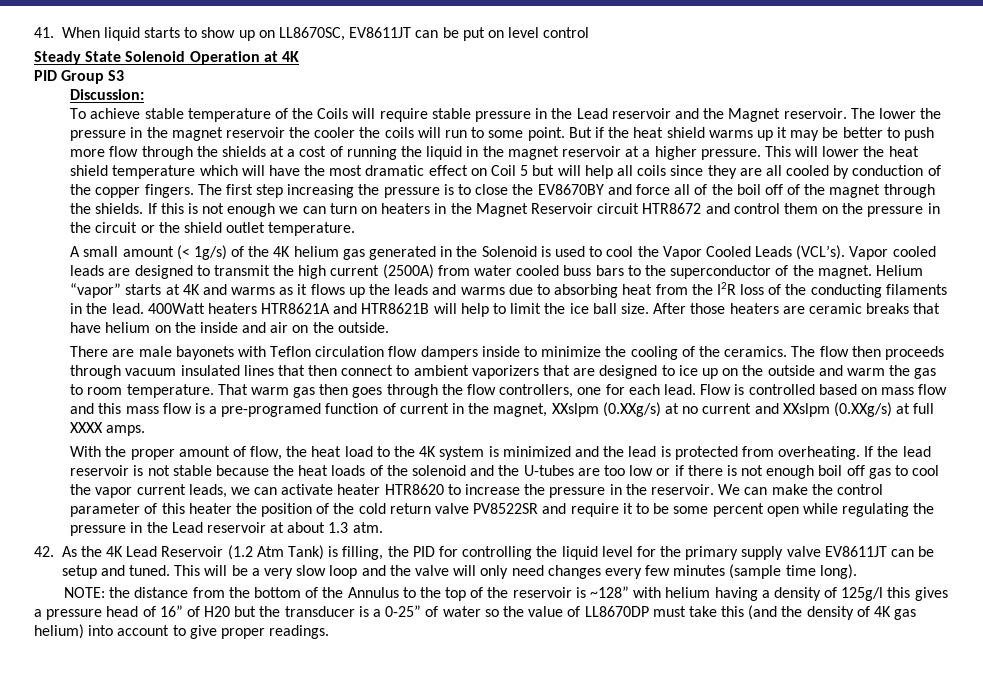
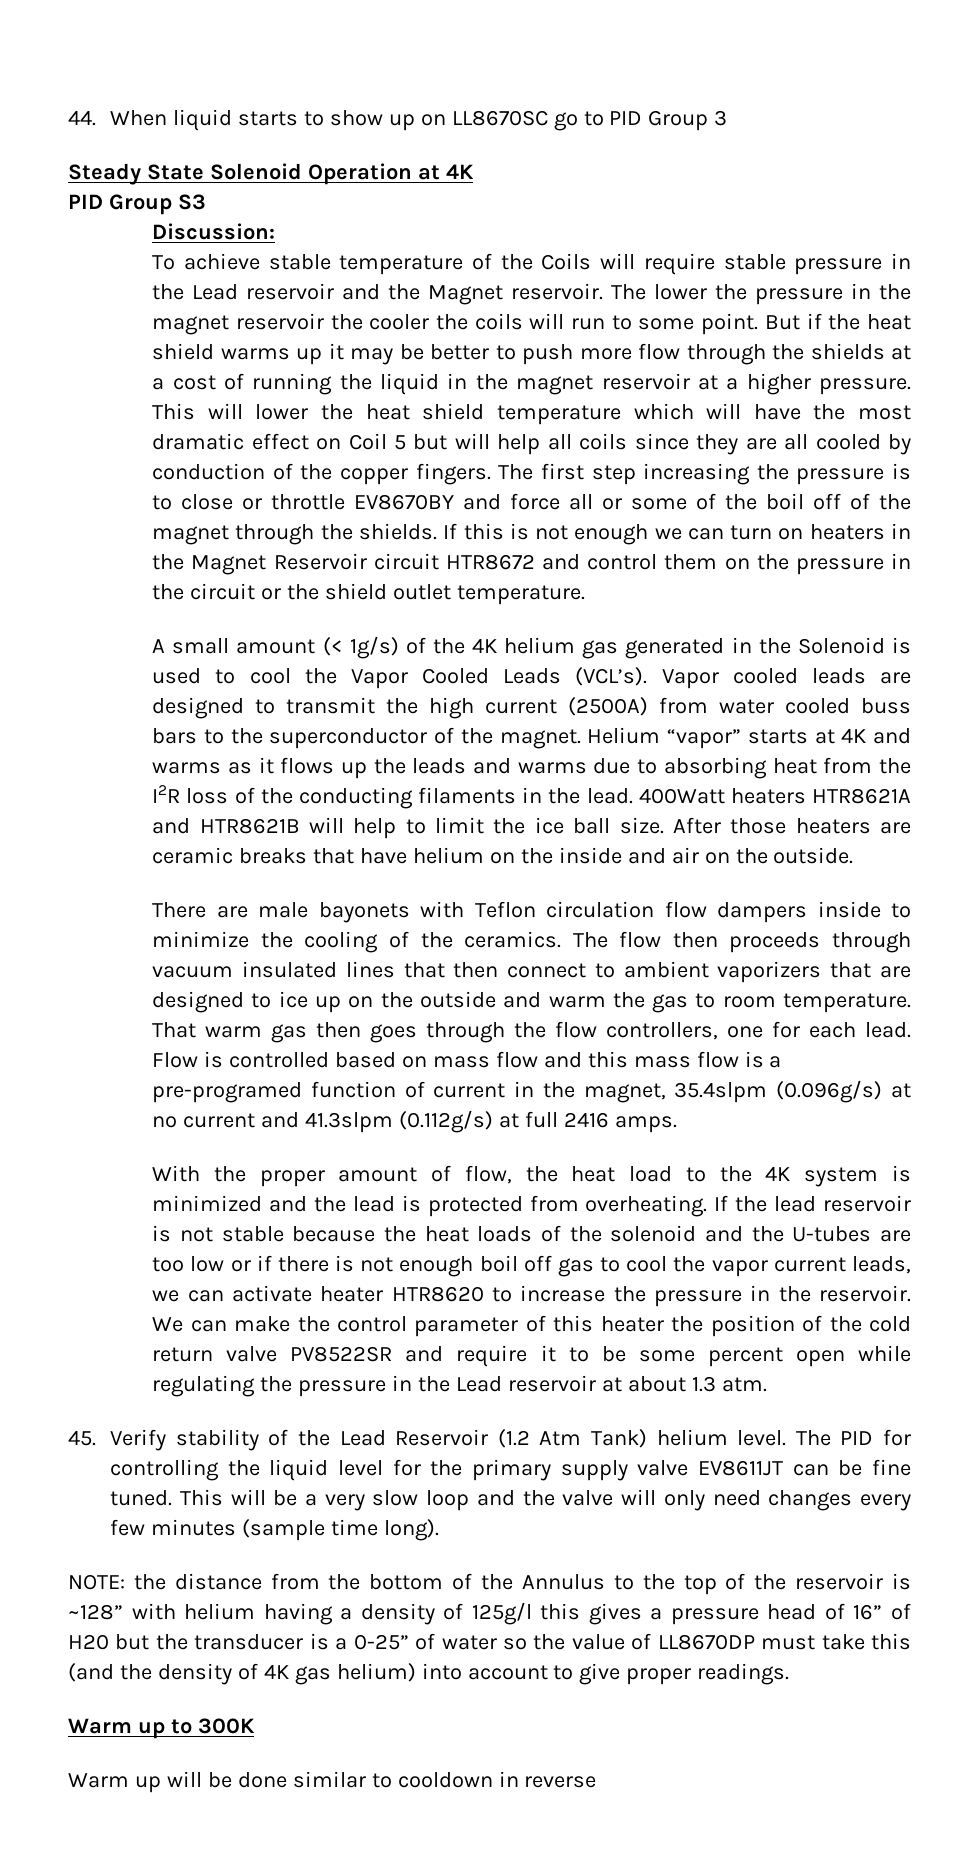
- 41. When liquid starts to show up on LL8670SC, EV8611JT can be put on level control
+ 44. When liquid starts to show up on LL8670SC go to PID Group 3
- The first step increasing the pressure is to close the EV8670BY and force all of the boil off of the magnet through the shields.
+ The first step increasing the pressure is to close or throttle EV8670BY and force all or some of the boil off of the magnet through the shields.
- Flow is controlled based on mass flow and this mass flow is a pre-programed function of current in the magnet, XXslpm (0.XXg/s) at no current and XXslpm (0.XXg/s) at full XXXX amps.
+ Flow is controlled based on mass flow and this mass flow is a pre-programed function of current in the magnet, 35.4slpm (0.096g/s) at no current and 41.3slpm (0.112g/s) at full 2416 amps.
- 42. As the 4K Lead Reservoir (1.2 Atm Tank) is filling, the PID for controlling the liquid level for the primary supply valve EV8611JT can be setup and tuned.
+ 45. Verify stability of the Lead Reservoir (1.2 Atm Tank) helium level. The PID for controlling the liquid level for the primary supply valve EV8611JT can be fine tuned.
+ Warm up to 300K
+ Warm up will be done similar to cooldown in reverse

